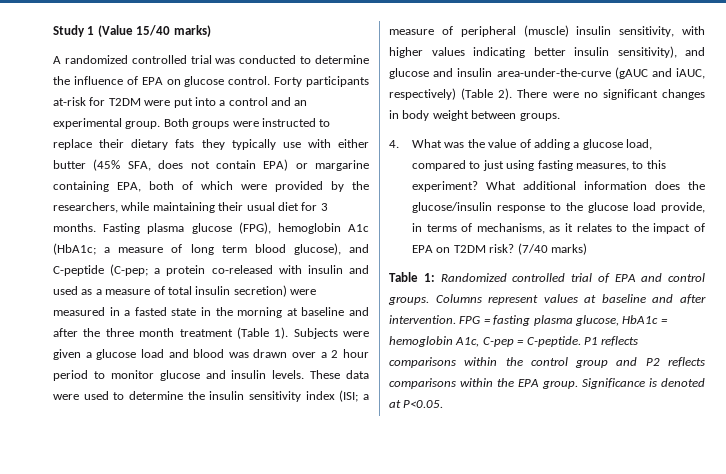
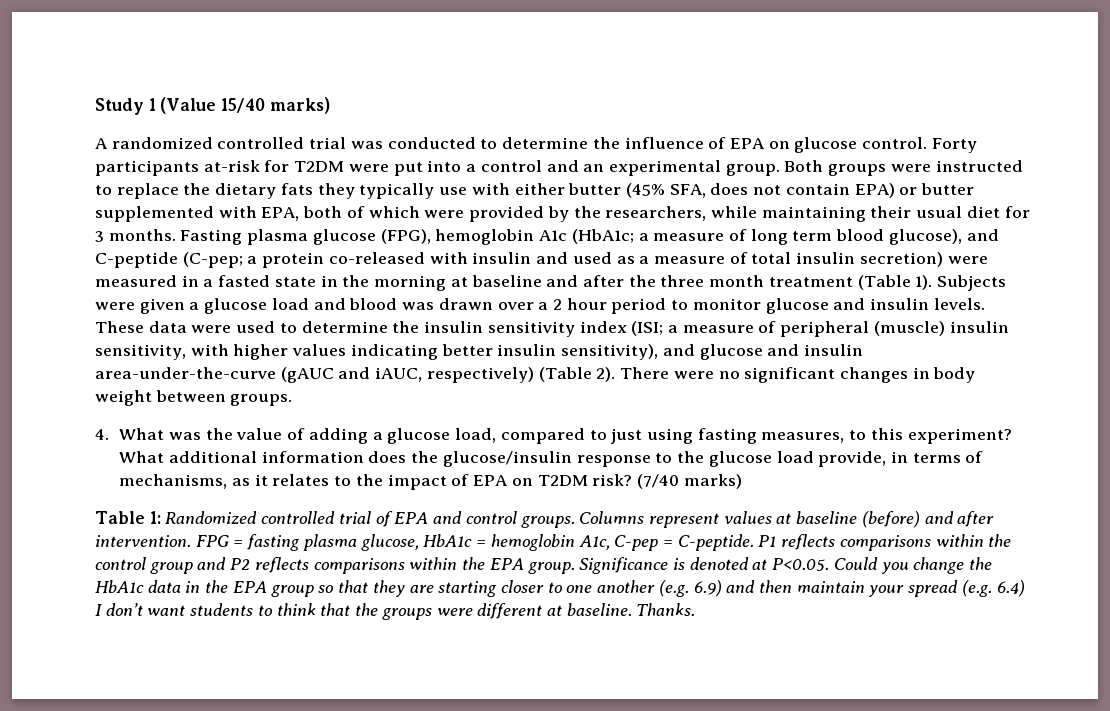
- Both groups were instructed to replace their dietary fats they typically use with either butter (45% SFA, does not contain EPA) or margarine containing EPA, both of which were provided by the researchers, while maintaining their usual diet for 3 months.
+ Both groups were instructed to replace the dietary fats they typically use with either butter (45% SFA, does not contain EPA) or butter supplemented with EPA, both of which were provided by the researchers, while maintaining their usual diet for 3 months.
- Columns represent values at baseline and after intervention.
+ Columns represent values at baseline (before) and after intervention.
- Significance is denoted at P<0.05.
+ Significance is denoted at P<0.05. Could you change the HbA1c data in the EPA group so that they are starting closer to one another (e.g. 6.9) and then maintain your spread (e.g. 6.4) I don’t want students to think that the groups were different at baseline. Thanks.

